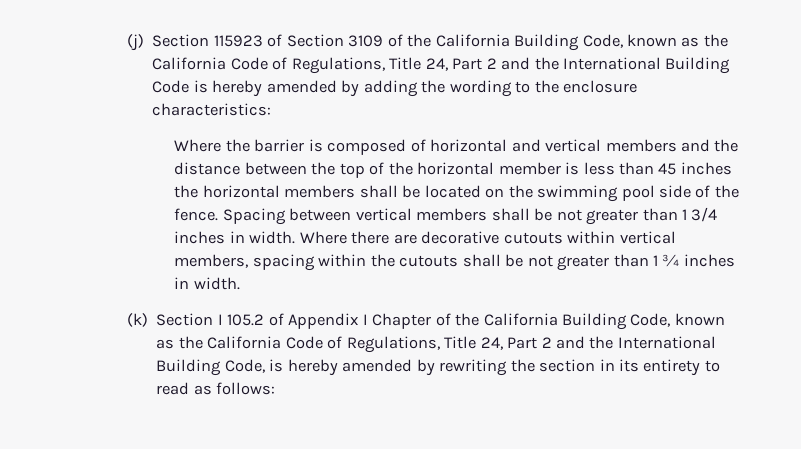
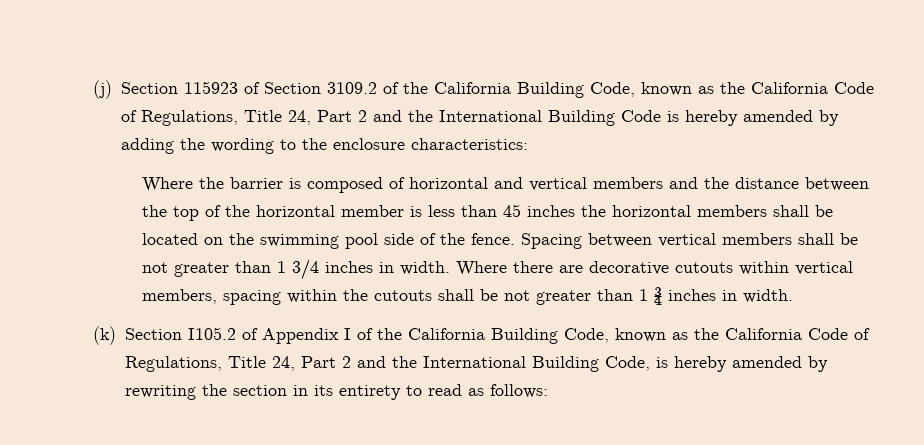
- (j) Section 115923 of Section 3109 of the California Building Code, known as the California Code of Regulations, Title 24, Part 2 and the International Building Code is hereby amended by adding the wording to the enclosure characteristics:
+ (j) Section 115923 of Section 3109.2 of the California Building Code, known as the California Code of Regulations, Title 24, Part 2 and the International Building Code is hereby amended by adding the wording to the enclosure characteristics:
- (k) Section I 105.2 of Appendix I Chapter of the California Building Code, known as the California Code of Regulations, Title 24, Part 2 and the International Building Code, is hereby amended by rewriting the section in its entirety to read as follows:
+ (k) Section I105.2 of Appendix I of the California Building Code, known as the California Code of Regulations, Title 24, Part 2 and the International Building Code, is hereby amended by rewriting the section in its entirety to read as follows:

